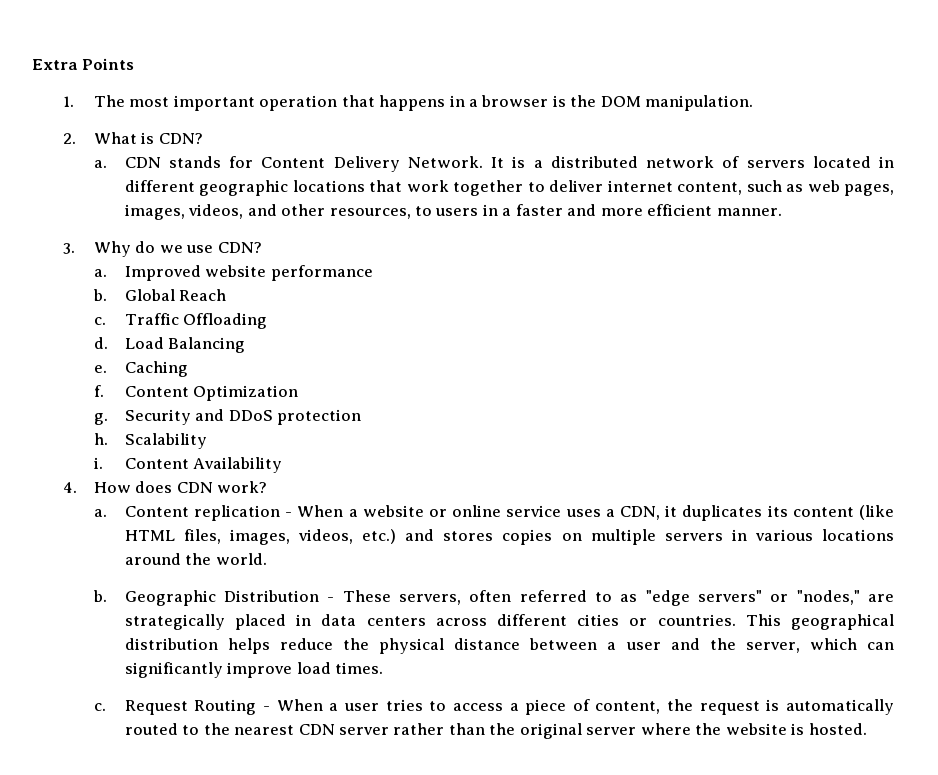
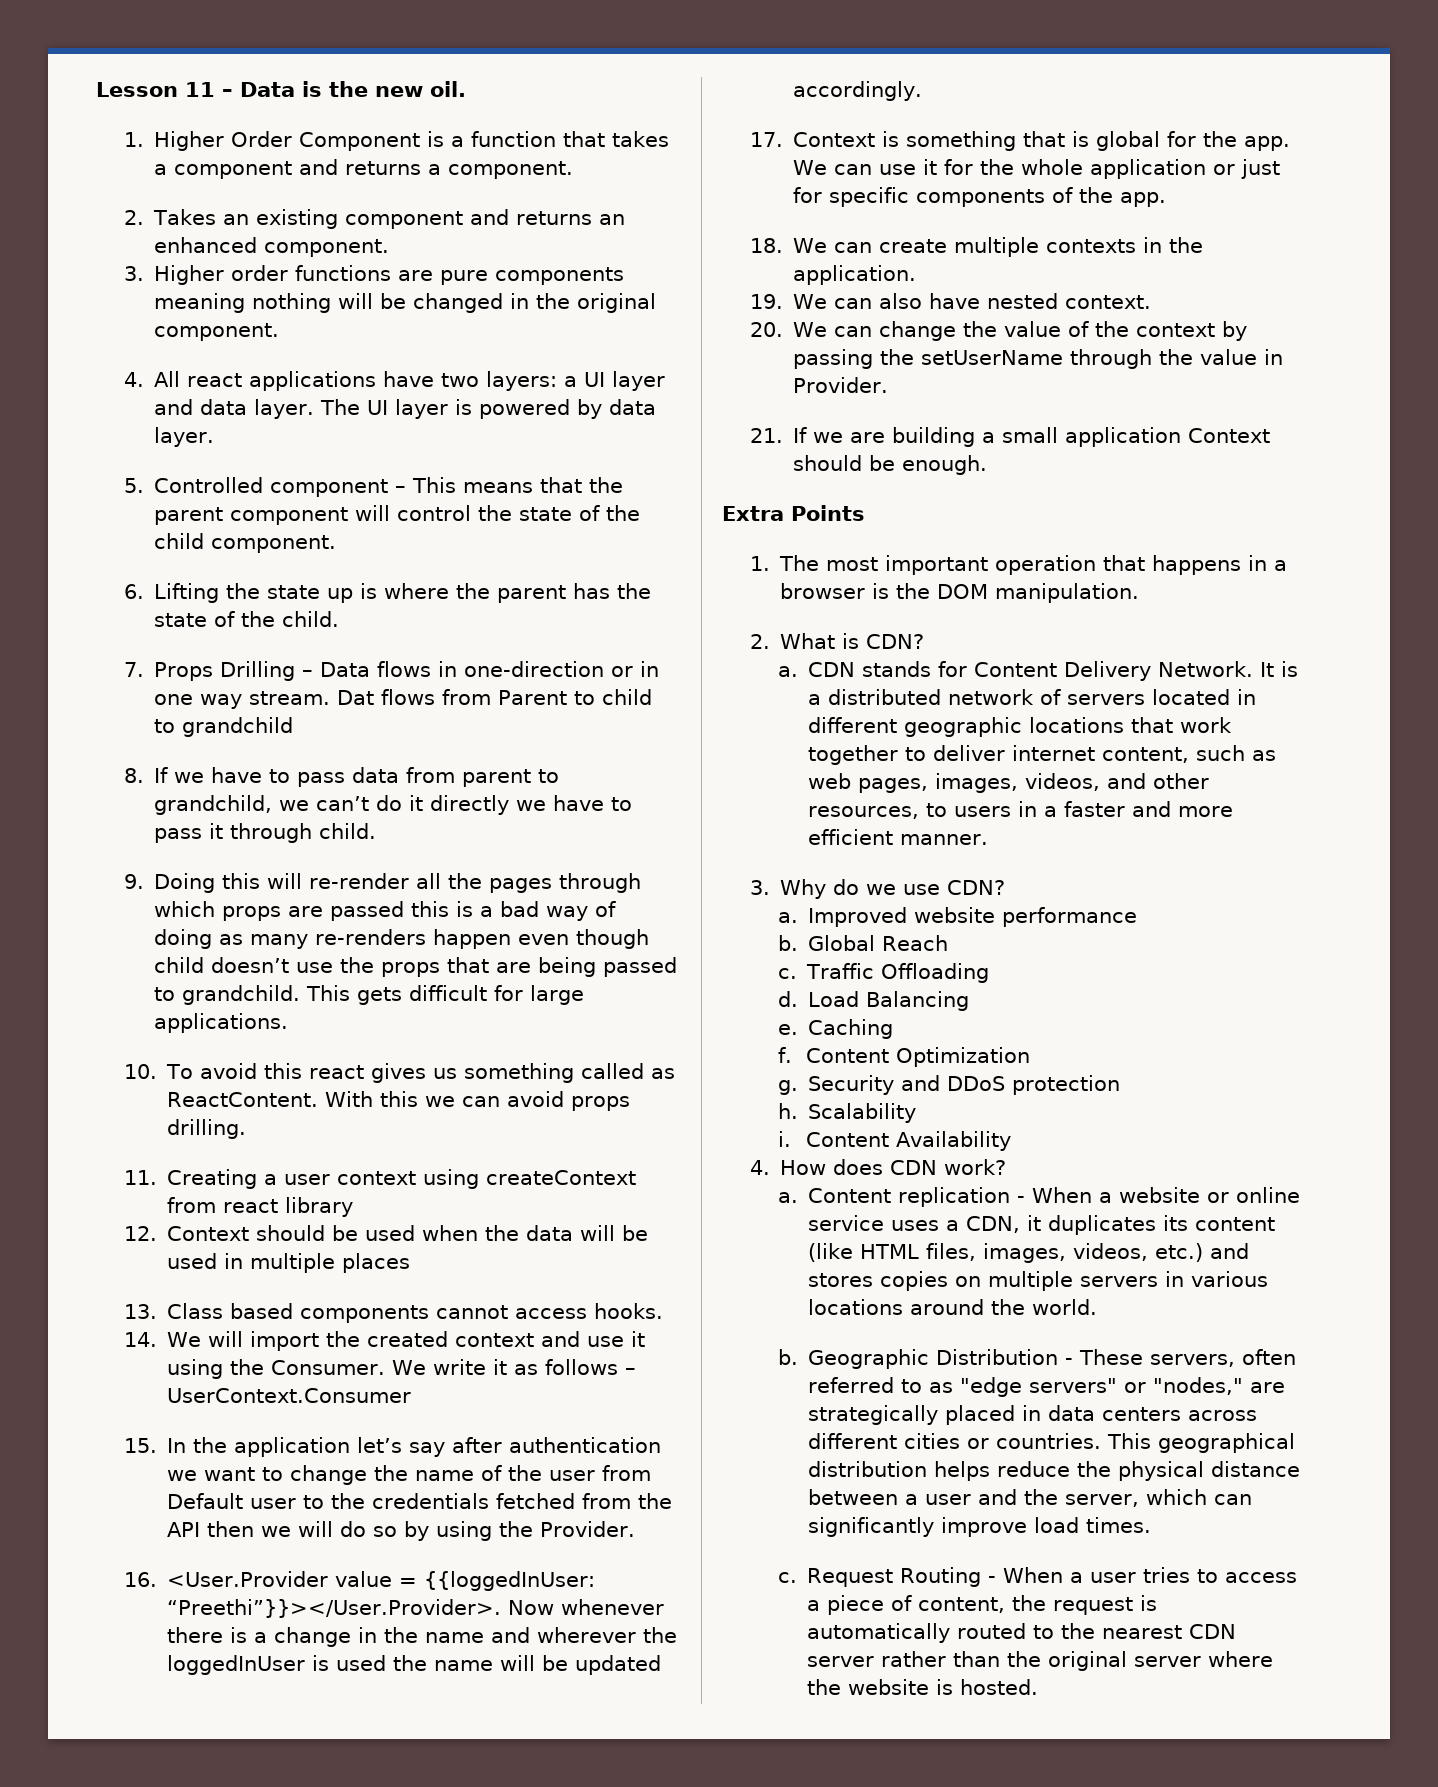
+ Lesson 11 – Data is the new oil.
+ 1. Higher Order Component is a function that takes a component and returns a component.
+ 2. Takes an existing component and returns an enhanced component.
+ 3. Higher order functions are pure components meaning nothing will be changed in the original component.
+ 4. All react applications have two layers: a UI layer and data layer. The UI layer is powered by data layer.
+ 5. Controlled component – This means that the parent component will control the state of the child component.
+ 6. Lifting the state up is where the parent has the state of the child.
+ 7. Props Drilling – Data flows in one-direction or in one way stream. Dat flows from Parent to child to grandchild
+ 8. If we have to pass data from parent to grandchild, we can’t do it directly we have to pass it through child.
+ 9. Doing this will re-render all the pages through which props are passed this is a bad way of doing as many re-renders happen even though child doesn’t use the props that are being passed to grandchild. This gets difficult for large applications.
+ 10. To avoid this react gives us something called as ReactContent. With this we can avoid props drilling.
+ 11. Creating a user context using createContext from react library
+ 12. Context should be used when the data will be used in multiple places
+ 13. Class based components cannot access hooks.
+ 14. We will import the created context and use it using the Consumer. We write it as follows – UserContext.Consumer
+ 15. In the application let’s say after authentication we want to change the name of the user from Default user to the credentials fetched from the API then we will do so by using the Provider.
+ 16. <User.Provider value = {{loggedInUser: “Preethi”}}></User.Provider>. Now whenever there is a change in the name and wherever the loggedInUser is used the name will be updated accordingly.
+ 17. Context is something that is global for the app. We can use it for the whole application or just for specific components of the app.
+ 18. We can create multiple contexts in the application.
+ 19. We can also have nested context.
+ 20. We can change the value of the context by passing the setUserName through the value in Provider.
+ 21. If we are building a small application Context should be enough.

